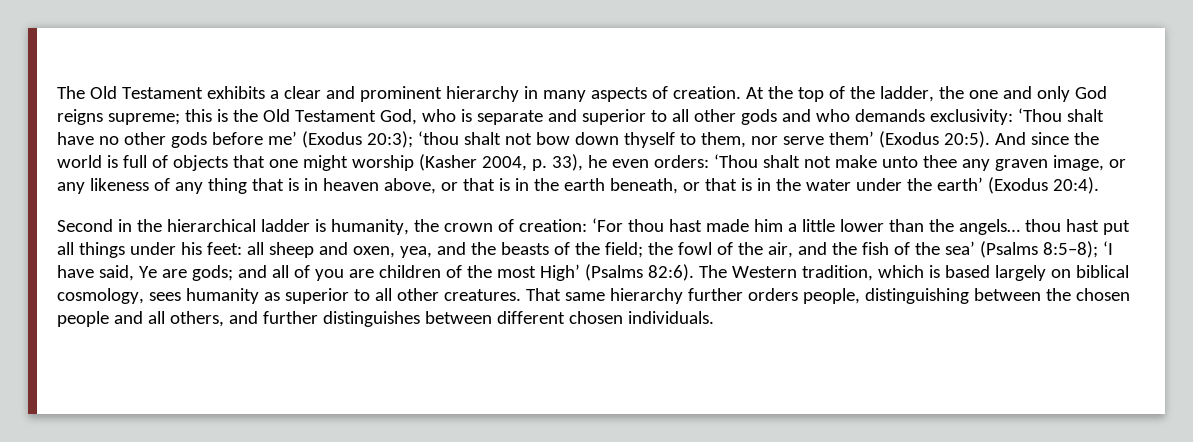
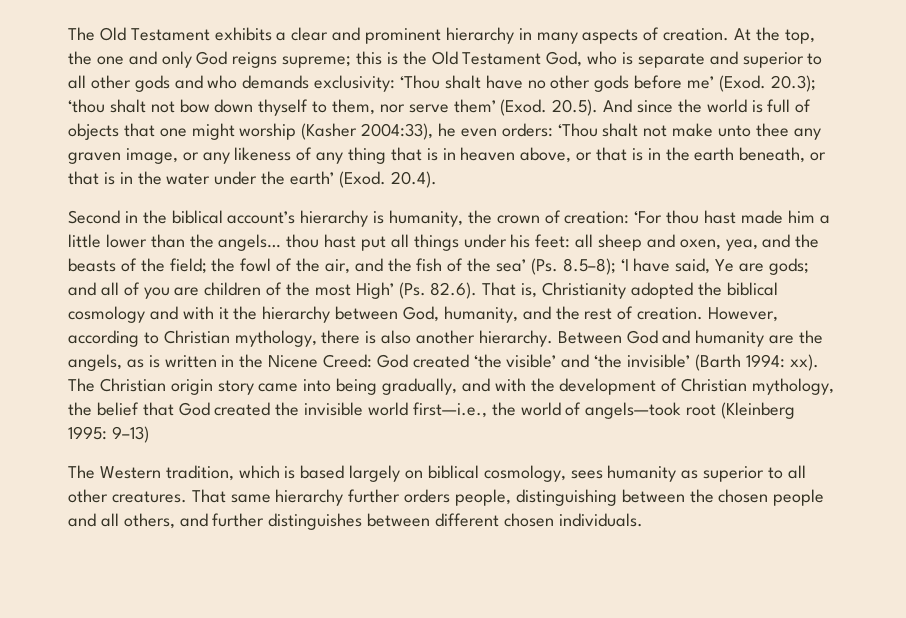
- At the top of the ladder, the one and only God reigns supreme;
+ At the top, the one and only God reigns supreme;
- ‘Thou shalt have no other gods before me’ (Exodus 20:3);
+ ‘Thou shalt have no other gods before me’ (Exod. 20.3);
- ‘thou shalt not bow down thyself to them, nor serve them’ (Exodus 20:5). And since the world is full of objects that one might worship (Kasher 2004, p. 33), he even orders:
+ ‘thou shalt not bow down thyself to them, nor serve them’ (Exod. 20.5). And since the world is full of objects that one might worship (Kasher 2004:33), he even orders:
- ‘Thou shalt not make unto thee any graven image, or any likeness of any thing that is in heaven above, or that is in the earth beneath, or that is in the water under the earth’ (Exodus 20:4).
+ ‘Thou shalt not make unto thee any graven image, or any likeness of any thing that is in heaven above, or that is in the earth beneath, or that is in the water under the earth’ (Exod. 20.4).
- Second in the hierarchical ladder is humanity, the crown of creation:
+ Second in the biblical account’s hierarchy is humanity, the crown of creation:
- the fowl of the air, and the fish of the sea’ (Psalms 8:5–8);
+ the fowl of the air, and the fish of the sea’ (Ps. 8.5–8);
- and all of you are children of the most High’ (Psalms 82:6). The Western tradition, which is based largely on biblical cosmology, sees humanity as superior to all other creatures.
+ and all of you are children of the most High’ (Ps. 82.6). That is, Christianity adopted the biblical cosmology and with it the hierarchy between God, humanity, and the rest of creation. However, according to Christian mythology, there is also another hierarchy. Between God and humanity are the angels, as is written in the Nicene Creed: God created ‘the visible’ and ‘the invisible’ (Barth 1994: xx). The Christian origin story came into being gradually, and with the development of Christian mythology, the belief that God created the invisible world first—i.e., the world of angels—took root (Kleinberg 1995: 9–13)
+ The Western tradition, which is based largely on biblical cosmology, sees humanity as superior to all other creatures.

